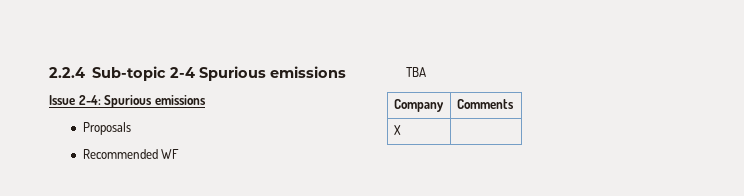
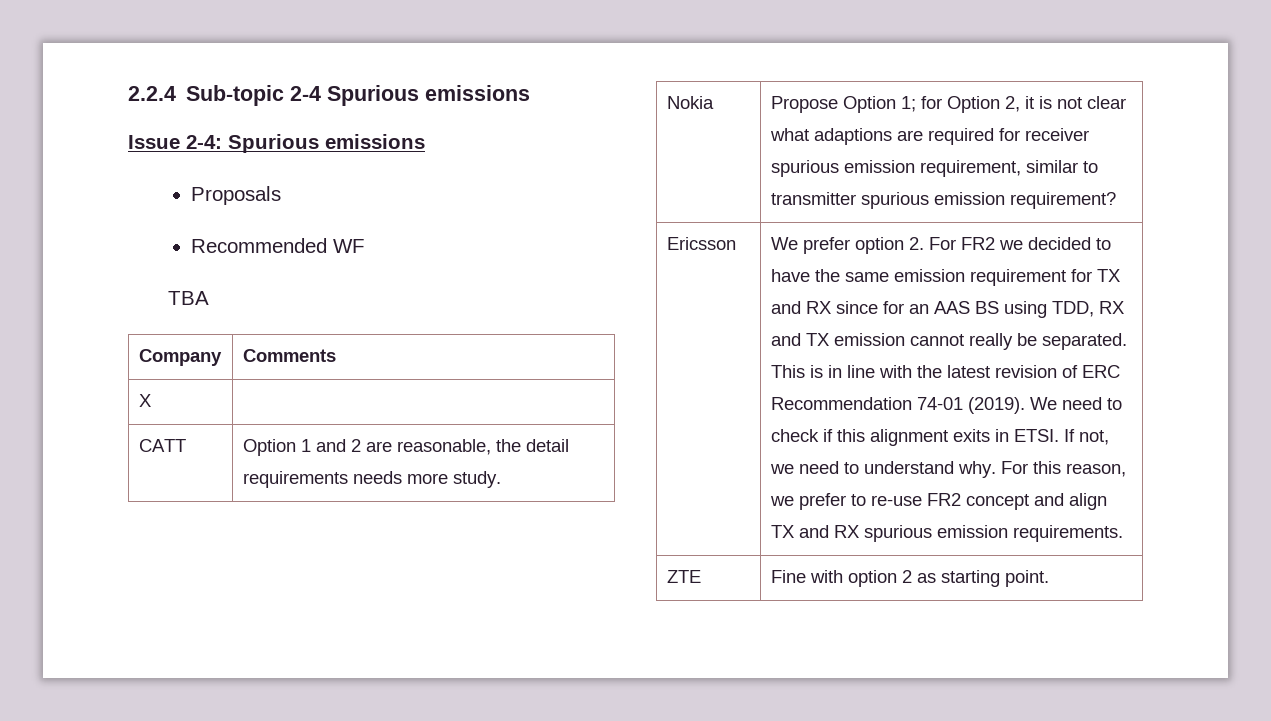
+ CATT | Option 1 and 2 are reasonable, the detail requirements needs more study.
+ Nokia | Propose Option 1; for Option 2, it is not clear what adaptions are required for receiver spurious emission requirement, similar to transmitter spurious emission requirement?
+ Ericsson | We prefer option 2. For FR2 we decided to have the same emission requirement for TX and RX since for an AAS BS using TDD, RX and TX emission cannot really be separated. This is in line with the latest revision of ERC Recommendation 74-01 (2019). We need to check if this alignment exits in ETSI. If not, we need to understand why. For this reason, we prefer to re-use FR2 concept and align TX and RX spurious emission requirements.
+ ZTE | Fine with option 2 as starting point.

